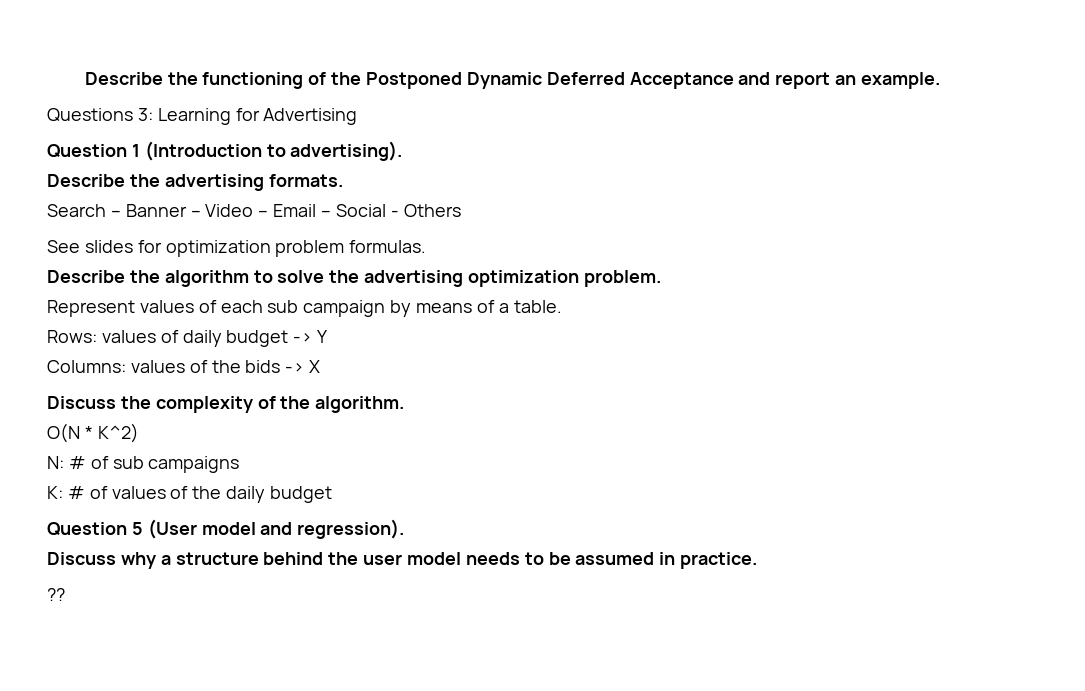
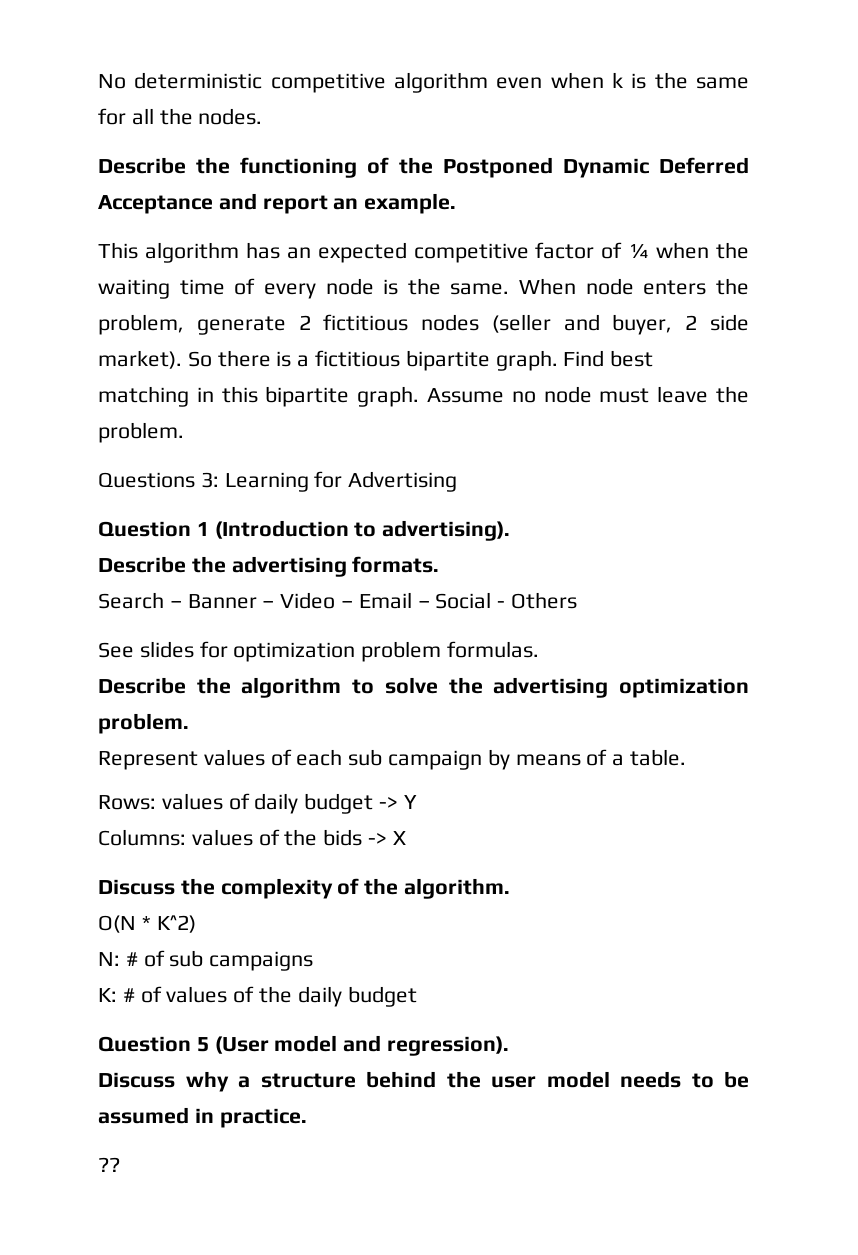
+ No deterministic competitive algorithm even when k is the same for all the nodes.
+ This algorithm has an expected competitive factor of ¼ when the waiting time of every node is the same. When node enters the problem, generate 2 fictitious nodes (seller and buyer, 2 side market). So there is a fictitious bipartite graph. Find best matching in this bipartite graph. Assume no node must leave the problem.

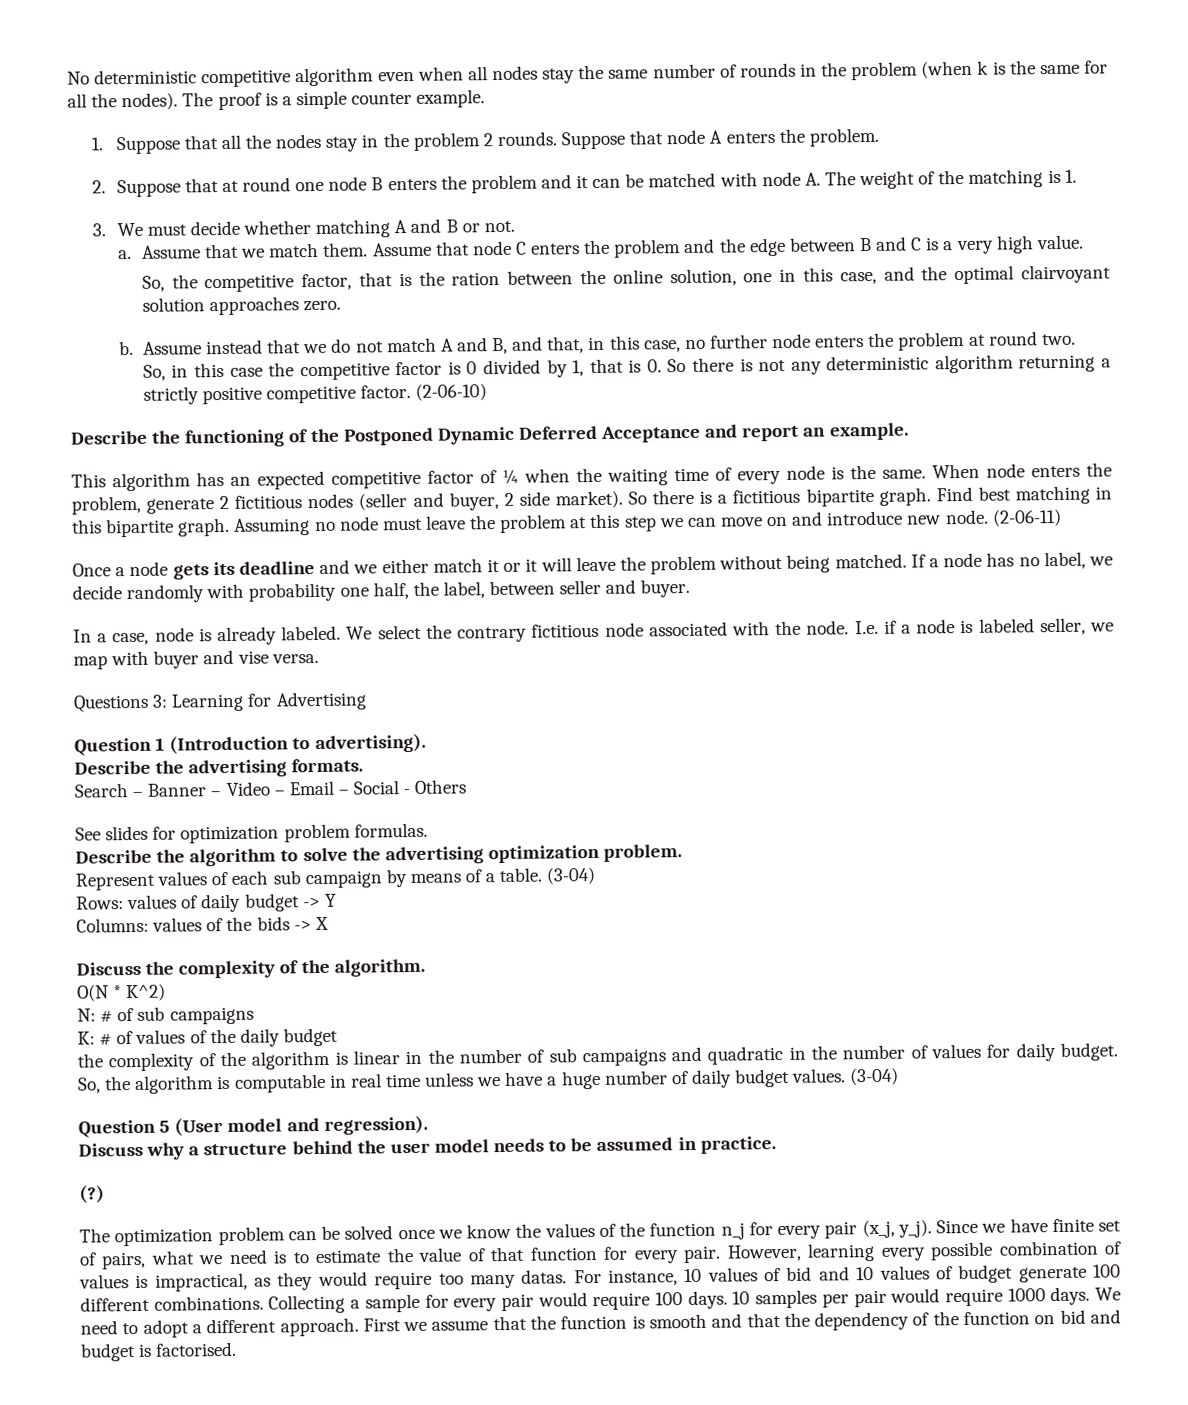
- No deterministic competitive algorithm even when k is the same for all the nodes.
+ No deterministic competitive algorithm even when all nodes stay the same number of rounds in the problem (when k is the same for all the nodes). The proof is a simple counter example.
+ 1. Suppose that all the nodes stay in the problem 2 rounds. Suppose that node A enters the problem.
+ 2. Suppose that at round one node B enters the problem and it can be matched with node A. The weight of the matching is 1.
+ 3. We must decide whether matching A and B or not.
+ a. Assume that we match them. Assume that node C enters the problem and the edge between B and C is a very high value.
+ So, the competitive factor, that is the ration between the online solution, one in this case, and the optimal clairvoyant solution approaches zero.
+ b. Assume instead that we do not match A and B, and that, in this case, no further node enters the problem at round two.
+ So, in this case the competitive factor is 0 divided by 1, that is 0. So there is not any deterministic algorithm returning a strictly positive competitive factor. (2-06-10)
- Assume no node must leave the problem.
+ Assuming no node must leave the problem at this step we can move on and introduce new node. (2-06-11)
+ Once a node gets its deadline and we either match it or it will leave the problem without being matched. If a node has no label, we decide randomly with probability one half, the label, between seller and buyer.
+ In a case, node is already labeled. We select the contrary fictitious node associated with the node. I.e. if a node is labeled seller, we map with buyer and vise versa.
- Represent values of each sub campaign by means of a table.
+ Represent values of each sub campaign by means of a table. (3-04)
+ the complexity of the algorithm is linear in the number of sub campaigns and quadratic in the number of values for daily budget. So, the algorithm is computable in real time unless we have a huge number of daily budget values. (3-04)
- ??
+ (?)
+ The optimization problem can be solved once we know the values of the function n_j for every pair (x_j, y_j). Since we have finite set of pairs, what we need is to estimate the value of that function for every pair. However, learning every possible combination of values is impractical, as they would require too many datas. For instance, 10 values of bid and 10 values of budget generate 100 different combinations. Collecting a sample for every pair would require 100 days. 10 samples per pair would require 1000 days. We need to adopt a different approach. First we assume that the function is smooth and that the dependency of the function on bid and budget is factorised.

